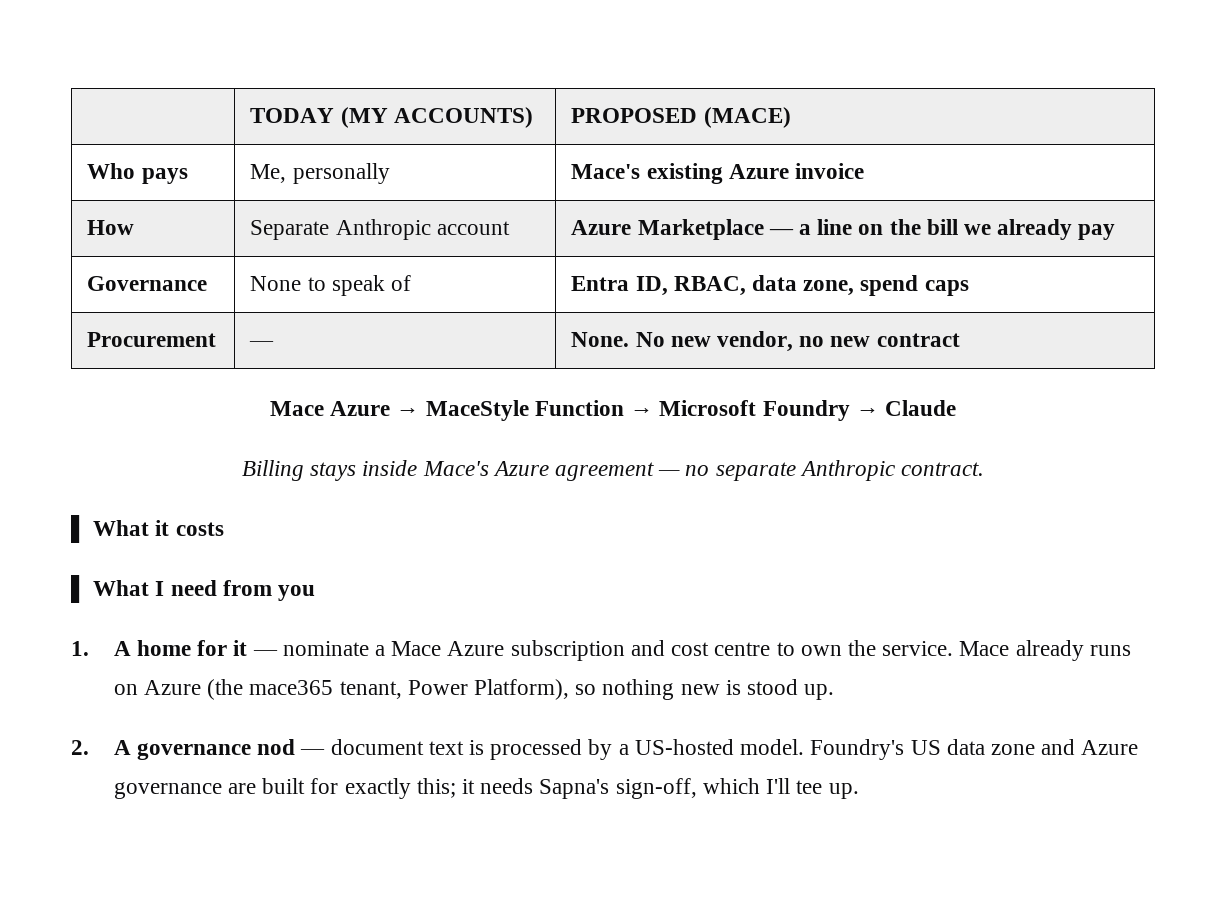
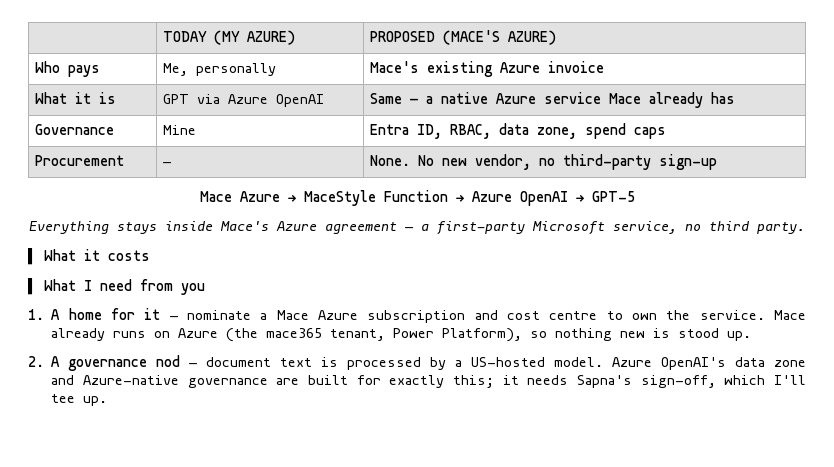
- | TODAY (MY ACCOUNTS) | PROPOSED (MACE)
+ | TODAY (MY AZURE) | PROPOSED (MACE'S AZURE)
- How | Separate Anthropic account | Azure Marketplace — a line on the bill we already pay
- Governance | None to speak of | Entra ID, RBAC, data zone, spend caps
+ What it is | GPT via Azure OpenAI | Same — a native Azure service Mace already has
+ Governance | Mine | Entra ID, RBAC, data zone, spend caps
- Procurement | — | None. No new vendor, no new contract
+ Procurement | — | None. No new vendor, no third-party sign-up
- Mace Azure → MaceStyle Function → Microsoft Foundry → Claude
- Billing stays inside Mace's Azure agreement — no separate Anthropic contract.
+ Mace Azure → MaceStyle Function → Azure OpenAI → GPT-5
+ Everything stays inside Mace's Azure agreement — a first-party Microsoft service, no third party.
- Foundry's US data zone and Azure governance are built for exactly this; it needs Sapna's sign-off, which I'll tee up.
+ Azure OpenAI's data zone and Azure-native governance are built for exactly this; it needs Sapna's sign-off, which I'll tee up.

